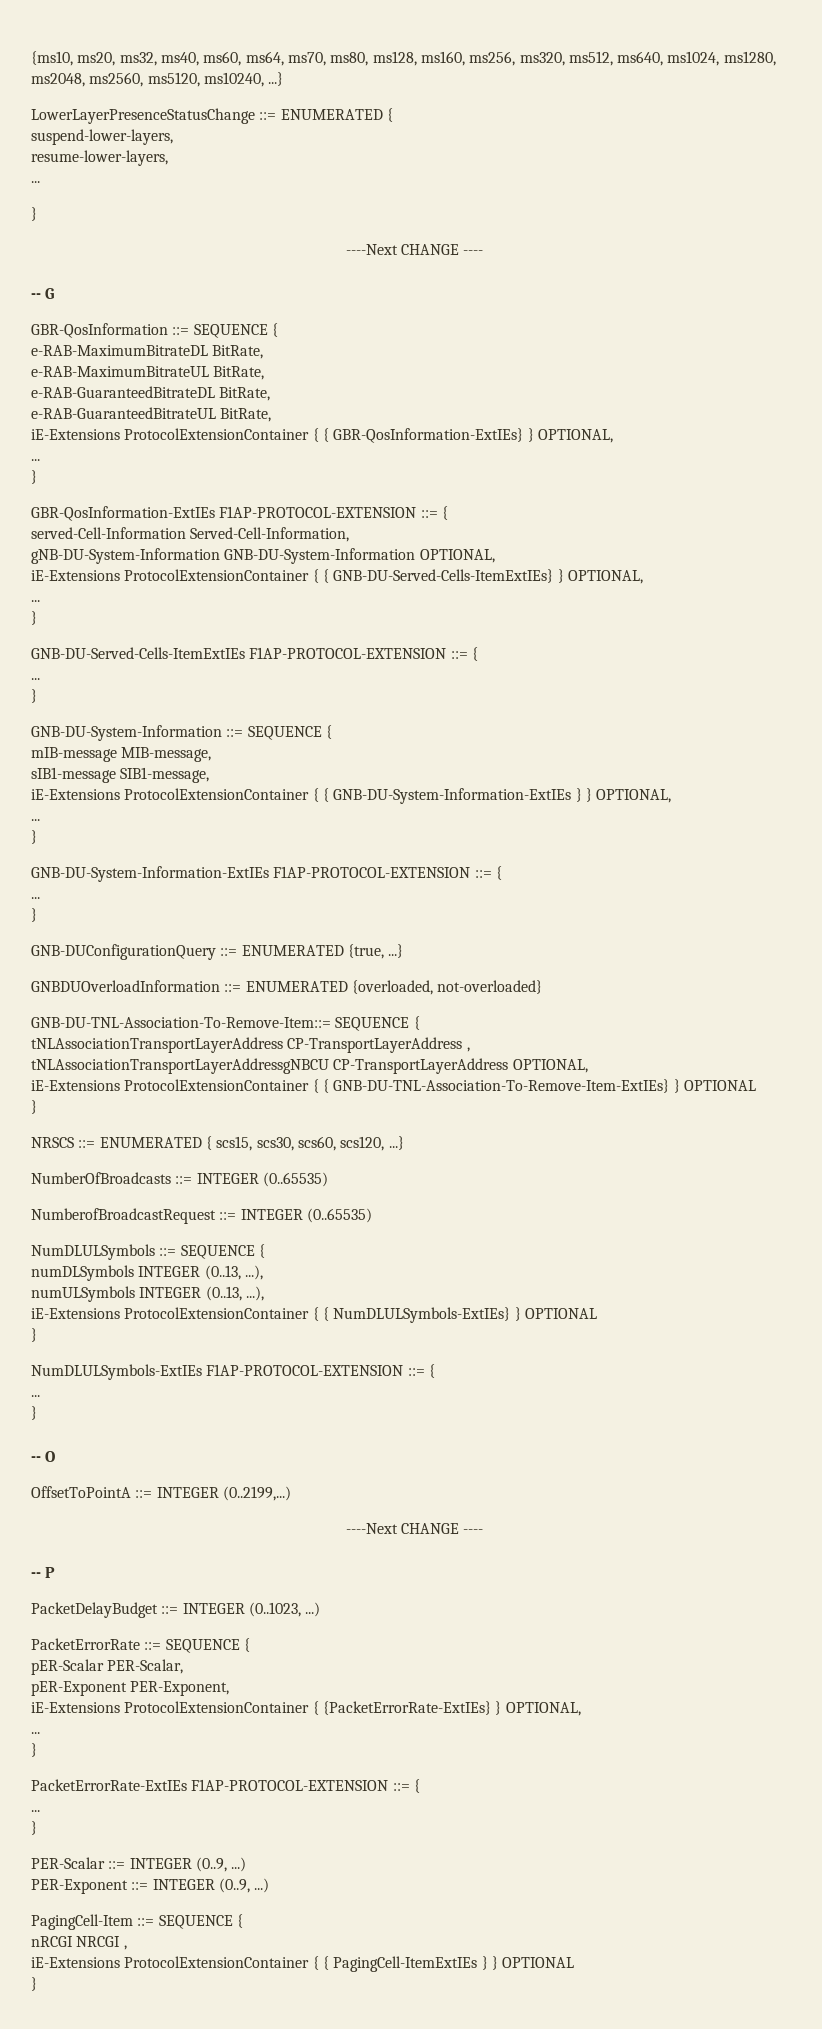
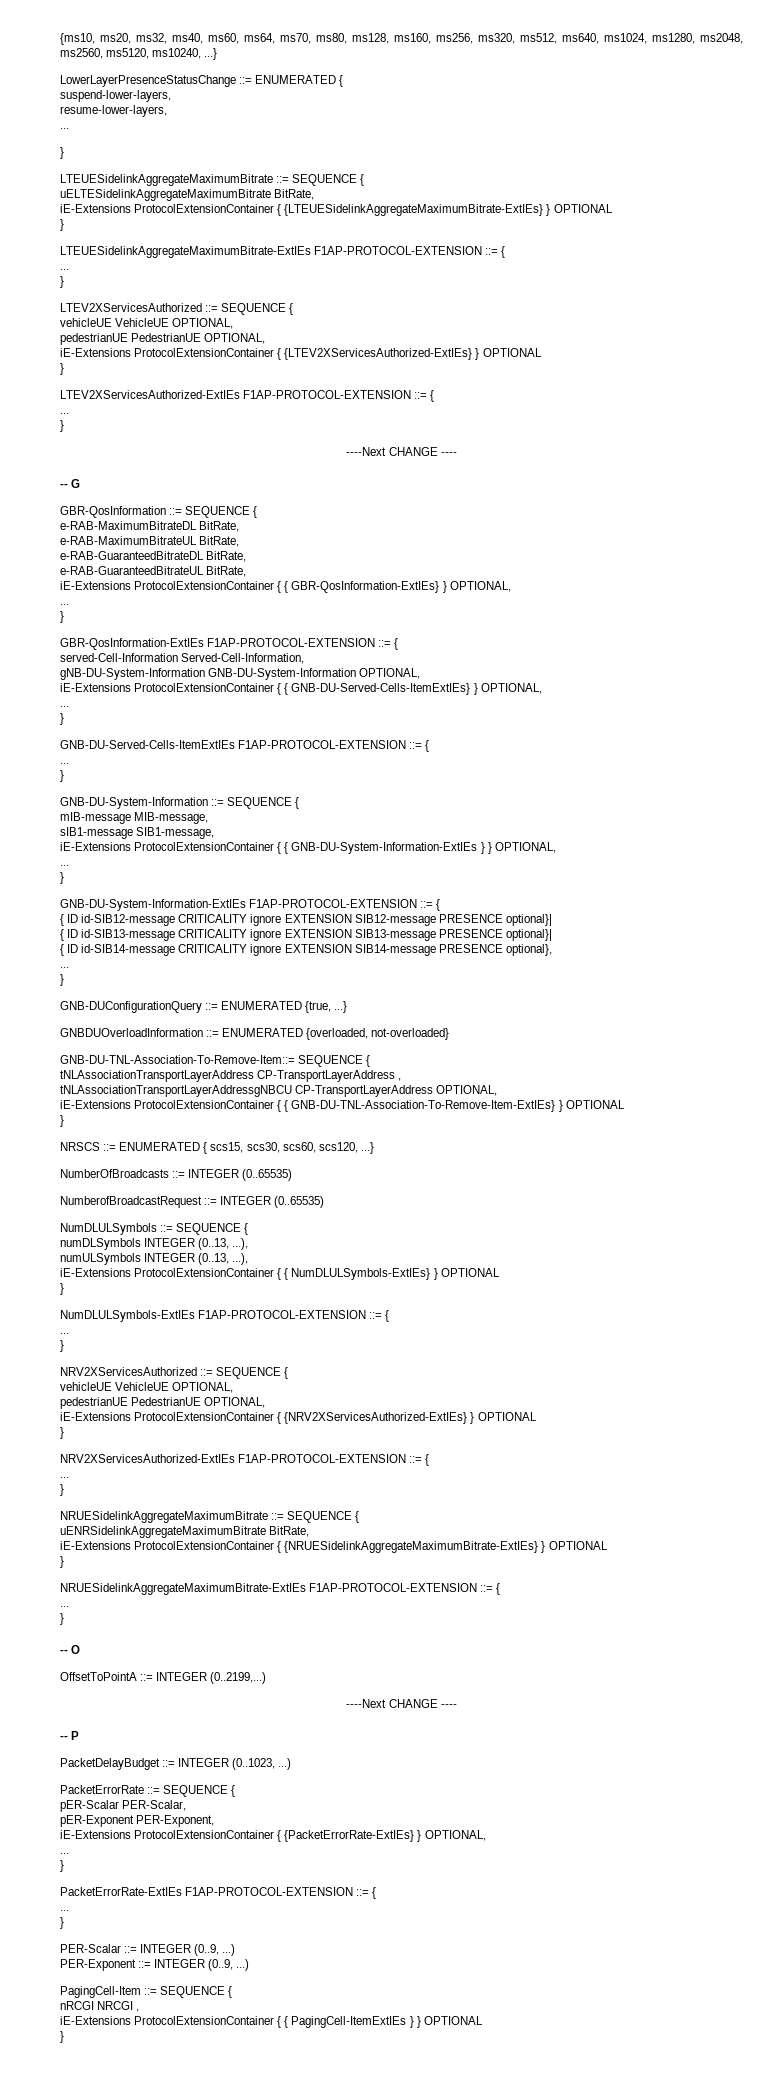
+ LTEUESidelinkAggregateMaximumBitrate ::= SEQUENCE {
+ uELTESidelinkAggregateMaximumBitrate BitRate,
+ iE-Extensions ProtocolExtensionContainer { {LTEUESidelinkAggregateMaximumBitrate-ExtIEs} } OPTIONAL
+ }
+ LTEUESidelinkAggregateMaximumBitrate-ExtIEs F1AP-PROTOCOL-EXTENSION ::= {
+ ...
+ }
+ LTEV2XServicesAuthorized ::= SEQUENCE {
+ vehicleUE VehicleUE OPTIONAL,
+ pedestrianUE PedestrianUE OPTIONAL,
+ iE-Extensions ProtocolExtensionContainer { {LTEV2XServicesAuthorized-ExtIEs} } OPTIONAL
+ }
+ LTEV2XServicesAuthorized-ExtIEs F1AP-PROTOCOL-EXTENSION ::= {
+ ...
+ }
+ { ID id-SIB12-message CRITICALITY ignore EXTENSION SIB12-message PRESENCE optional}|
+ { ID id-SIB13-message CRITICALITY ignore EXTENSION SIB13-message PRESENCE optional}|
+ { ID id-SIB14-message CRITICALITY ignore EXTENSION SIB14-message PRESENCE optional},
+ NRV2XServicesAuthorized ::= SEQUENCE {
+ vehicleUE VehicleUE OPTIONAL,
+ pedestrianUE PedestrianUE OPTIONAL,
+ iE-Extensions ProtocolExtensionContainer { {NRV2XServicesAuthorized-ExtIEs} } OPTIONAL
+ }
+ NRV2XServicesAuthorized-ExtIEs F1AP-PROTOCOL-EXTENSION ::= {
+ ...
+ }
+ NRUESidelinkAggregateMaximumBitrate ::= SEQUENCE {
+ uENRSidelinkAggregateMaximumBitrate BitRate,
+ iE-Extensions ProtocolExtensionContainer { {NRUESidelinkAggregateMaximumBitrate-ExtIEs} } OPTIONAL
+ }
+ NRUESidelinkAggregateMaximumBitrate-ExtIEs F1AP-PROTOCOL-EXTENSION ::= {
+ ...
+ }

